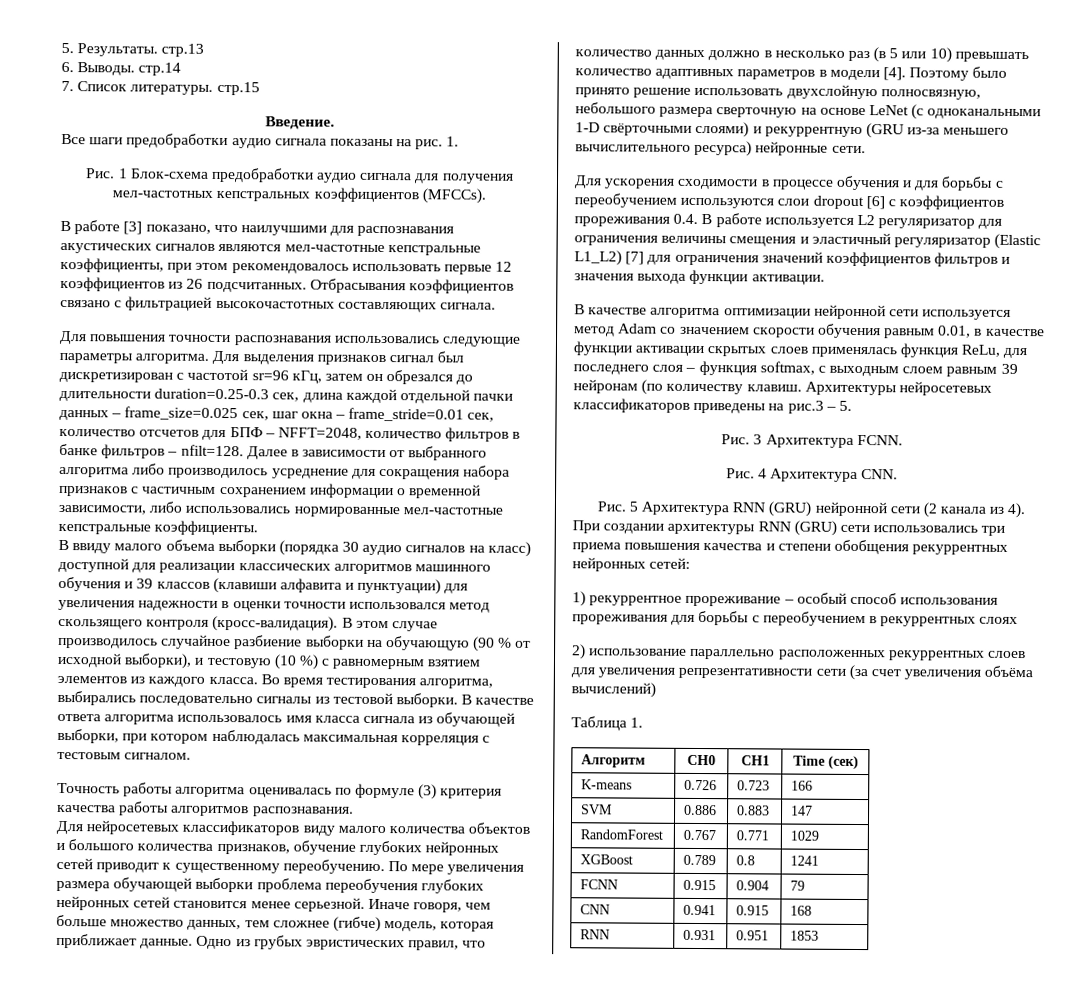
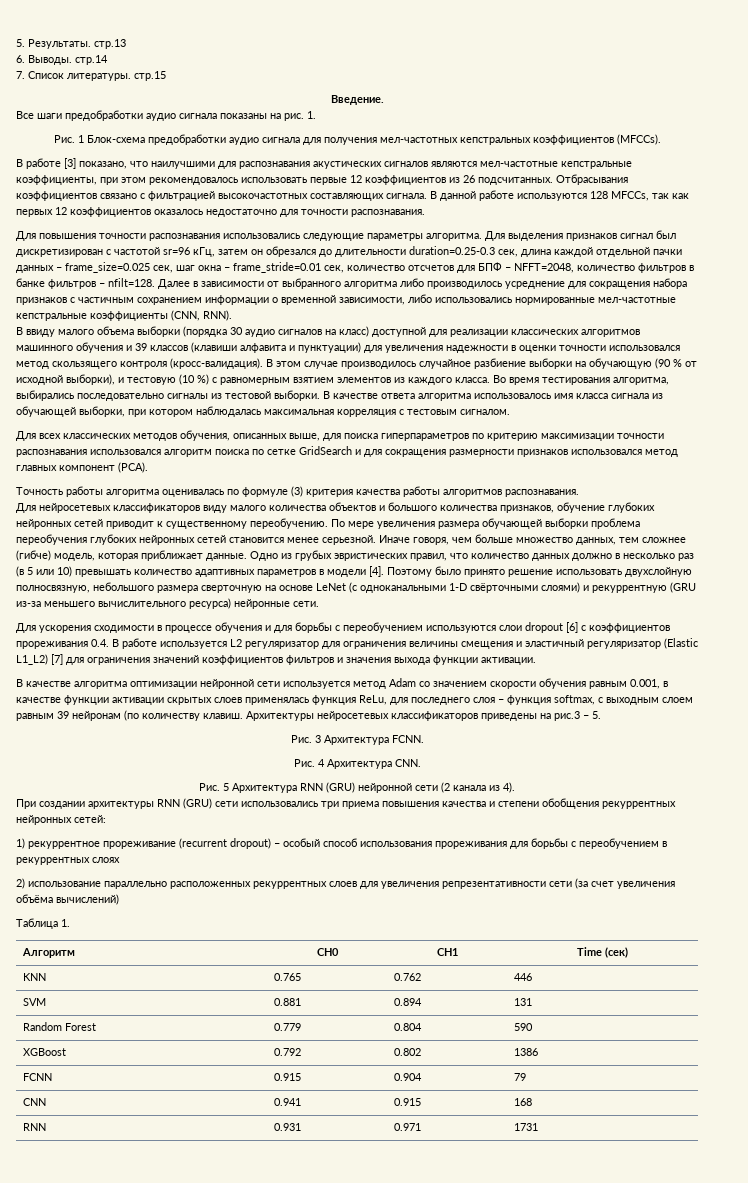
+ В данной работе используются 128 MFCCs, так как первых 12 коэффициентов оказалось недостаточно для точности распознавания.
- Далее в зависимости от выбранного алгоритма либо производилось усреднение для сокращения набора признаков с частичным сохранением информации о временной зависимости, либо использовались нормированные мел-частотные кепстральные коэффициенты.
+ Далее в зависимости от выбранного алгоритма либо производилось усреднение для сокращения набора признаков с частичным сохранением информации о временной зависимости, либо использовались нормированные мел-частотные кепстральные коэффициенты (CNN, RNN).
+ Для всех классических методов обучения, описанных выше, для поиска гиперпараметров по критерию максимизации точности распознавания использовался алгоритм поиска по сетке GridSearch и для сокращения размерности признаков использовался метод главных компонент (PCA).
- В качестве алгоритма оптимизации нейронной сети используется метод Adam cо значением скорости обучения равным 0.01, в качестве функции активации скрытых слоев применялась функция ReLu, для последнего слоя – функция softmax, с выходным слоем равным 39 нейронам (по количеству клавиш.
+ В качестве алгоритма оптимизации нейронной сети используется метод Adam cо значением скорости обучения равным 0.001, в качестве функции активации скрытых слоев применялась функция ReLu, для последнего слоя – функция softmax, с выходным слоем равным 39 нейронам (по количеству клавиш.
- 1) рекуррентное прореживание – особый способ использования прореживания для борьбы с переобучением в рекуррентных слоях
+ 1) рекуррентное прореживание (recurrent dropout) – особый способ использования прореживания для борьбы с переобучением в рекуррентных слоях
- K-means | 0.726 | 0.723 | 166
- SVM | 0.886 | 0.883 | 147
- RandomForest | 0.767 | 0.771 | 1029
- XGBoost | 0.789 | 0.8 | 1241
+ KNN | 0.765 | 0.762 | 446
+ SVM | 0.881 | 0.894 | 131
+ Random Forest | 0.779 | 0.804 | 590
+ XGBoost | 0.792 | 0.802 | 1386
- RNN | 0.931 | 0.951 | 1853
+ RNN | 0.931 | 0.971 | 1731

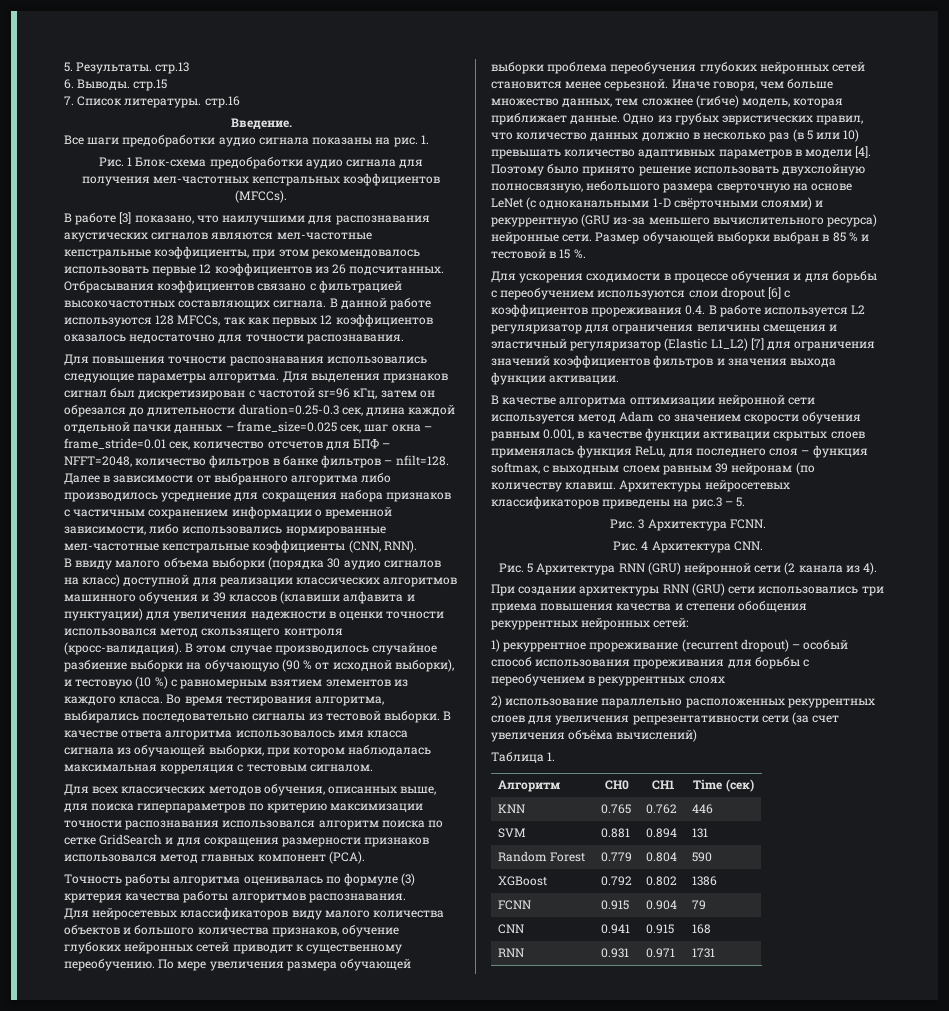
- 6. Выводы. стр.14
+ 6. Выводы. стр.15
- 7. Список литературы. стр.15
+ 7. Список литературы. стр.16
+ Размер обучающей выборки выбран в 85 % и тестовой в 15 %.

